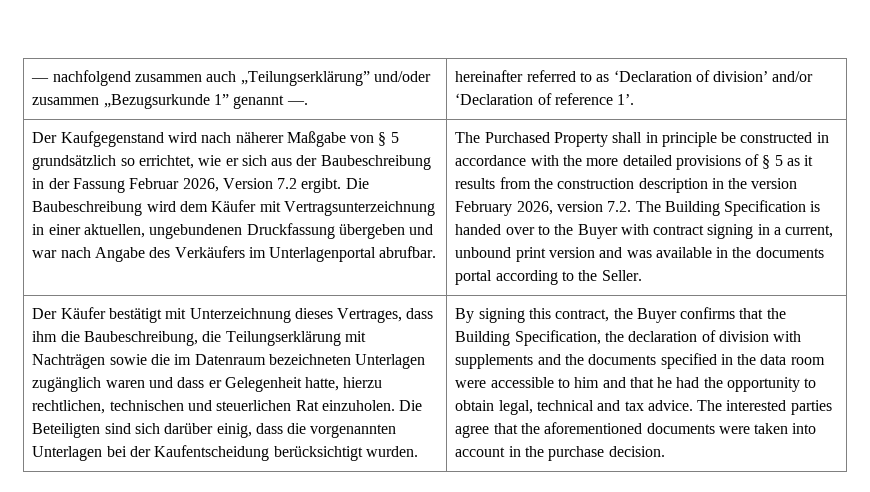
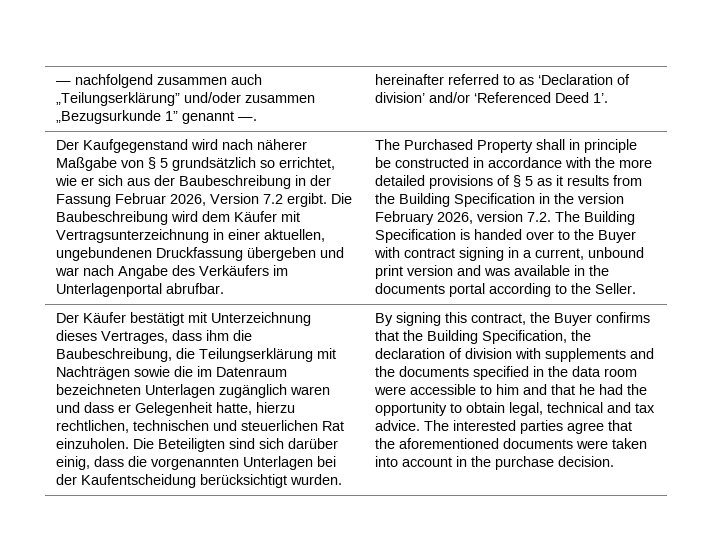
- — nachfolgend zusammen auch „Teilungserklärung” und/oder zusammen „Bezugsurkunde 1” genannt —. | hereinafter referred to as ‘Declaration of division’ and/or ‘Declaration of reference 1’.
+ — nachfolgend zusammen auch „Teilungserklärung” und/oder zusammen „Bezugsurkunde 1” genannt —. | hereinafter referred to as ‘Declaration of division’ and/or ‘Referenced Deed 1’.
- The Purchased Property shall in principle be constructed in accordance with the more detailed provisions of § 5 as it results from the construction description in the version February 2026, version 7.2. The Building Specification is handed over to the Buyer with contract signing in a current, unbound print version and was available in the documents portal according to the Seller.
+ The Purchased Property shall in principle be constructed in accordance with the more detailed provisions of § 5 as it results from the Building Specification in the version February 2026, version 7.2. The Building Specification is handed over to the Buyer with contract signing in a current, unbound print version and was available in the documents portal according to the Seller.

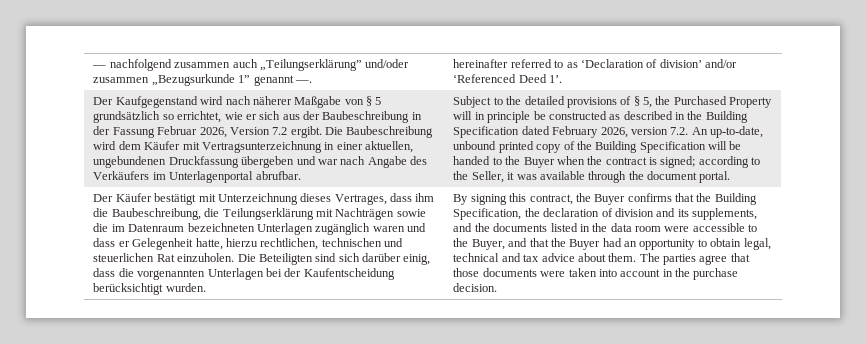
- The Purchased Property shall in principle be constructed in accordance with the more detailed provisions of § 5 as it results from the Building Specification in the version February 2026, version 7.2. The Building Specification is handed over to the Buyer with contract signing in a current, unbound print version and was available in the documents portal according to the Seller.
+ Subject to the detailed provisions of § 5, the Purchased Property will in principle be constructed as described in the Building Specification dated February 2026, version 7.2. An up-to-date, unbound printed copy of the Building Specification will be handed to the Buyer when the contract is signed; according to the Seller, it was available through the document portal.
- By signing this contract, the Buyer confirms that the Building Specification, the declaration of division with supplements and the documents specified in the data room were accessible to him and that he had the opportunity to obtain legal, technical and tax advice. The interested parties agree that the aforementioned documents were taken into account in the purchase decision.
+ By signing this contract, the Buyer confirms that the Building Specification, the declaration of division and its supplements, and the documents listed in the data room were accessible to the Buyer, and that the Buyer had an opportunity to obtain legal, technical and tax advice about them. The parties agree that those documents were taken into account in the purchase decision.

